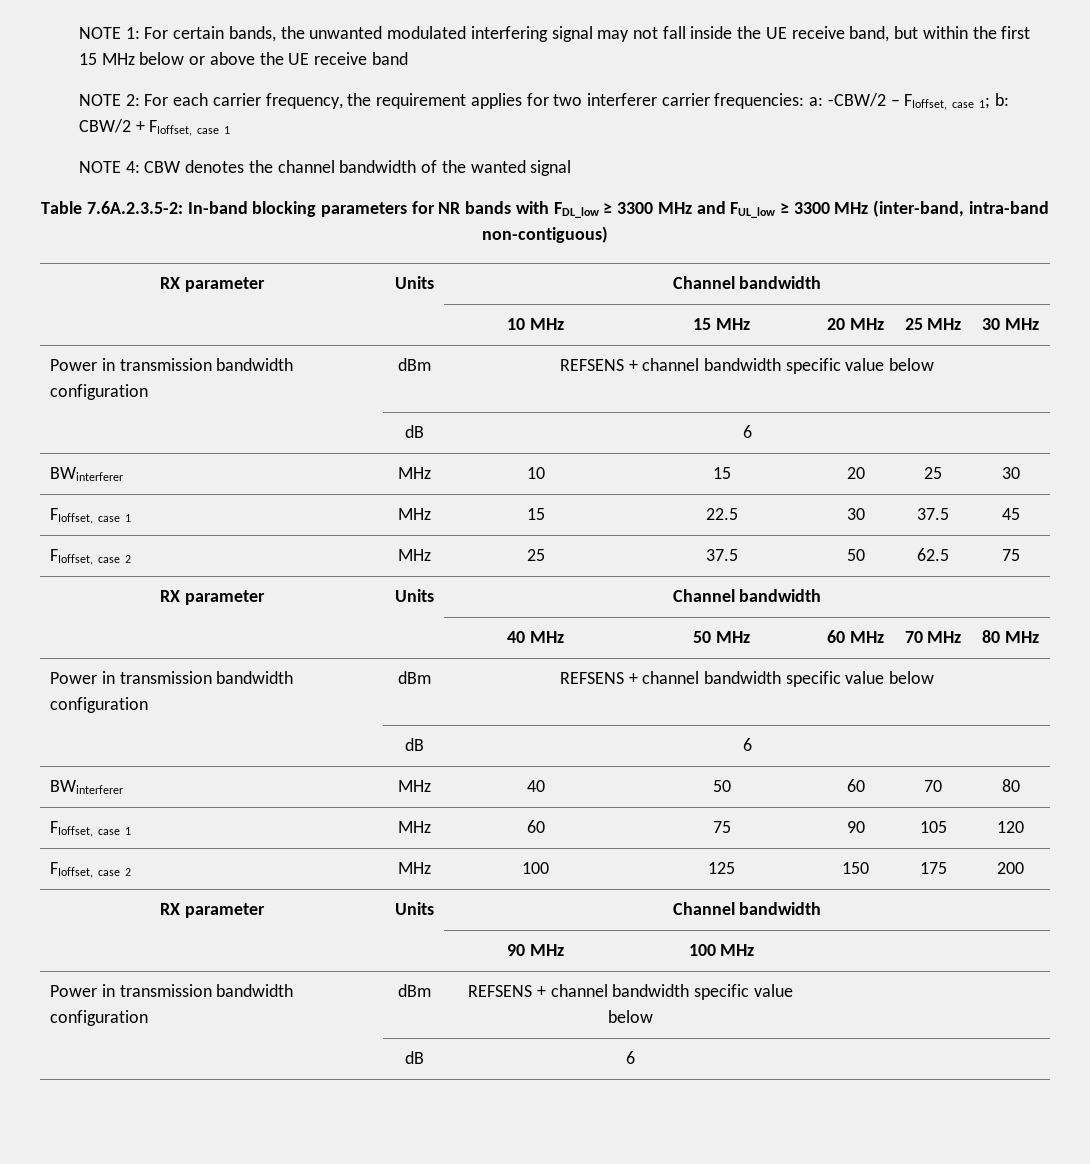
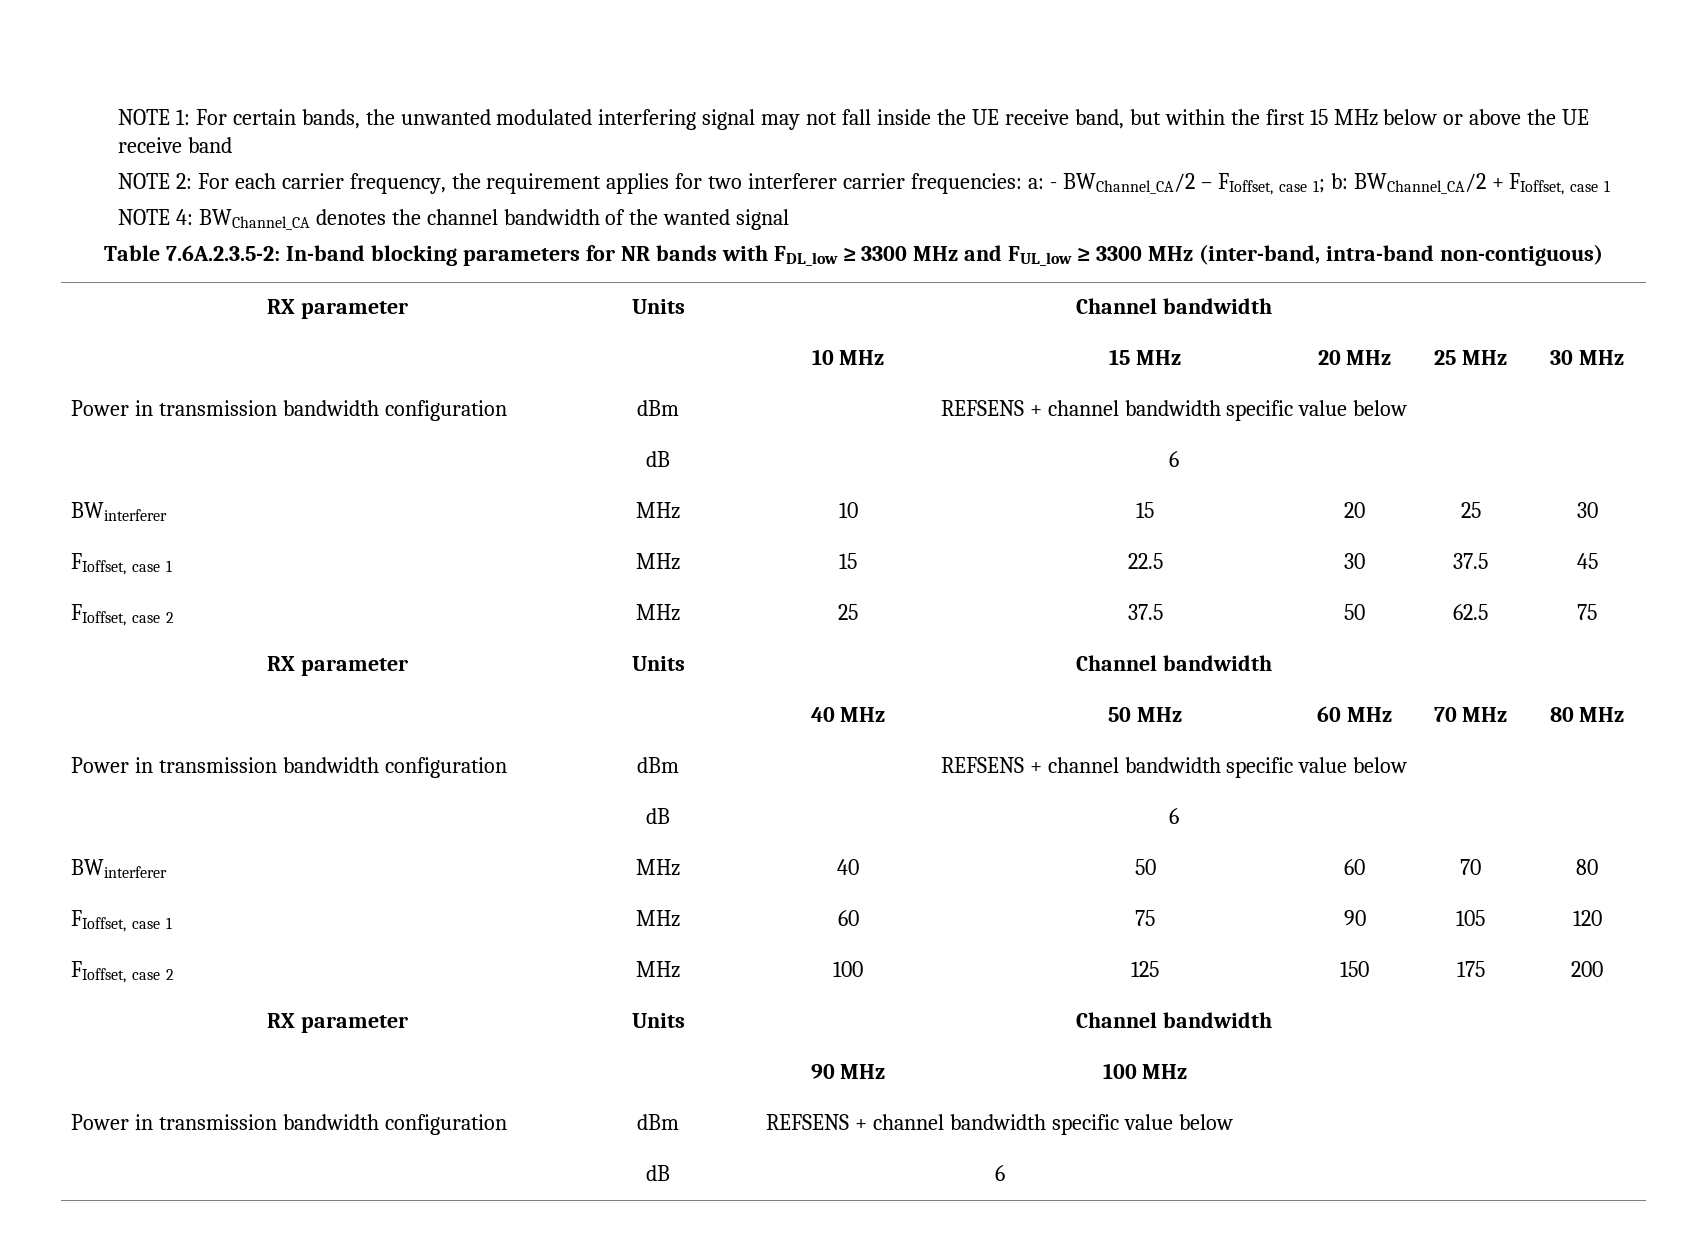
- NOTE 2: For each carrier frequency, the requirement applies for two interferer carrier frequencies: a: -CBW/2 – FIoffset, case 1; b: CBW/2 + FIoffset, case 1
+ NOTE 2: For each carrier frequency, the requirement applies for two interferer carrier frequencies: a: - BWChannel_CA/2 – FIoffset, case 1; b: BWChannel_CA/2 + FIoffset, case 1
- NOTE 4: CBW denotes the channel bandwidth of the wanted signal
+ NOTE 4: BWChannel_CA denotes the channel bandwidth of the wanted signal

